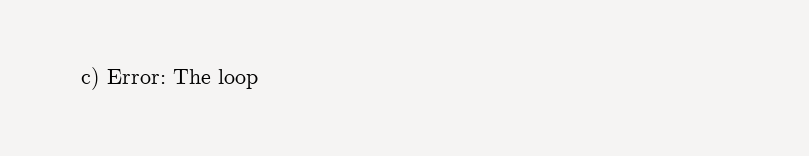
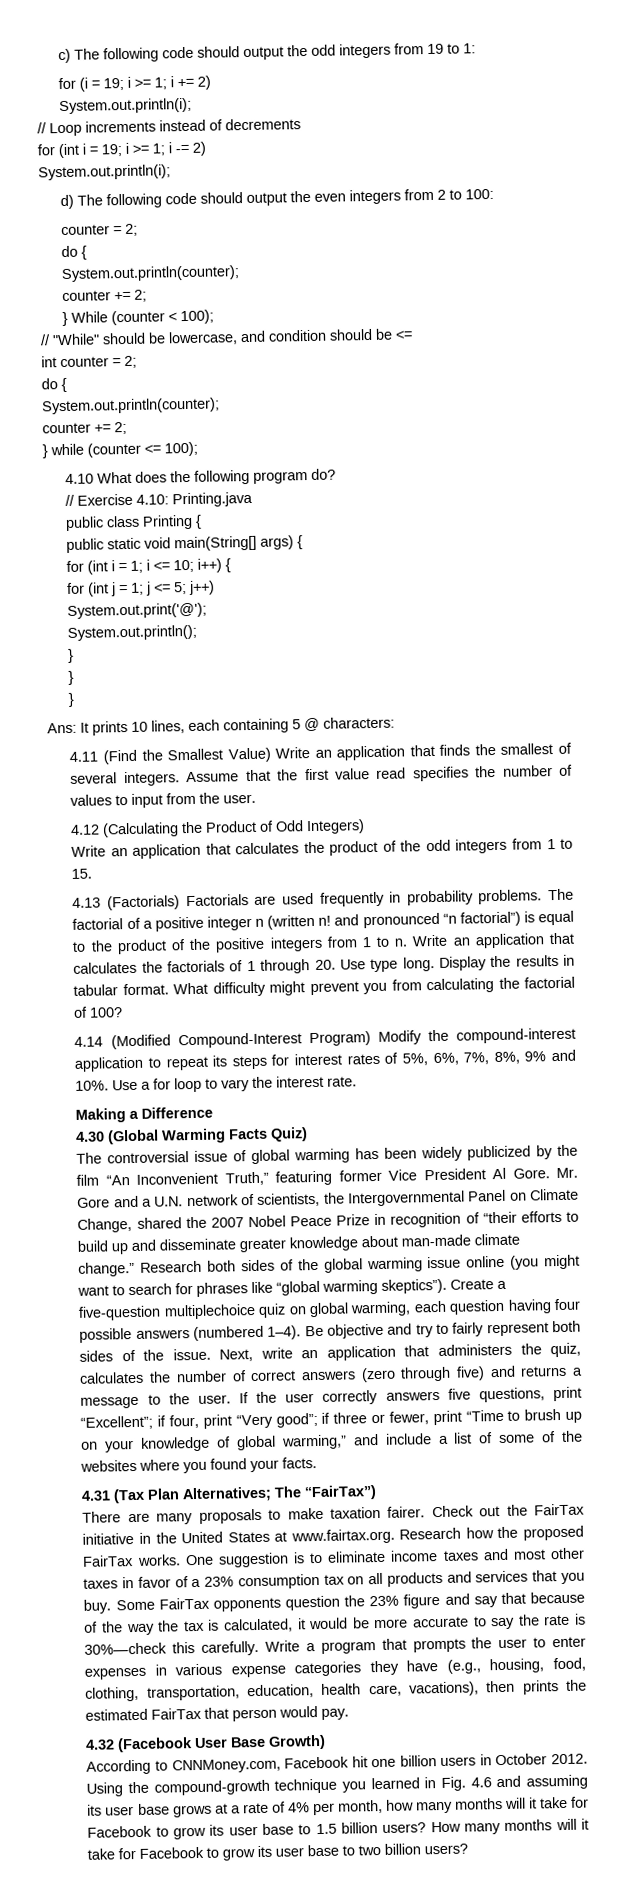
- c) Error: The loop
+ c) The following code should output the odd integers from 19 to 1:
+ for (i = 19; i >= 1; i += 2)
+ System.out.println(i);
+ // Loop increments instead of decrements
+ for (int i = 19; i >= 1; i -= 2)
+ System.out.println(i);
+ d) The following code should output the even integers from 2 to 100:
+ counter = 2;
+ do {
+ System.out.println(counter);
+ counter += 2;
+ } While (counter < 100);
+ // "While" should be lowercase, and condition should be <=
+ int counter = 2;
+ do {
+ System.out.println(counter);
+ counter += 2;
+ } while (counter <= 100);
+ 4.10 What does the following program do?
+ // Exercise 4.10: Printing.java
+ public class Printing {
+ public static void main(String[] args) {
+ for (int i = 1; i <= 10; i++) {
+ for (int j = 1; j <= 5; j++)
+ System.out.print('@');
+ System.out.println();
+ }
+ }
+ }
+ Ans: It prints 10 lines, each containing 5 @ characters:
+ 4.11 (Find the Smallest Value) Write an application that finds the smallest of several integers. Assume that the first value read specifies the number of values to input from the user.
+ 4.12 (Calculating the Product of Odd Integers)
+ Write an application that calculates the product of the odd integers from 1 to 15.
+ 4.13 (Factorials) Factorials are used frequently in probability problems. The factorial of a positive integer n (written n! and pronounced “n factorial”) is equal to the product of the positive integers from 1 to n. Write an application that calculates the factorials of 1 through 20. Use type long. Display the results in tabular format. What difficulty might prevent you from calculating the factorial of 100?
+ 4.14 (Modified Compound-Interest Program) Modify the compound-interest application to repeat its steps for interest rates of 5%, 6%, 7%, 8%, 9% and 10%. Use a for loop to vary the interest rate.
+ Making a Difference
+ 4.30 (Global Warming Facts Quiz)
+ The controversial issue of global warming has been widely publicized by the film “An Inconvenient Truth,” featuring former Vice President Al Gore. Mr. Gore and a U.N. network of scientists, the Intergovernmental Panel on Climate Change, shared the 2007 Nobel Peace Prize in recognition of “their efforts to build up and disseminate greater knowledge about man-made climate change.” Research both sides of the global warming issue online (you might want to search for phrases like “global warming skeptics”). Create a five-question multiplechoice quiz on global warming, each question having four possible answers (numbered 1–4). Be objective and try to fairly represent both sides of the issue. Next, write an application that administers the quiz, calculates the number of correct answers (zero through five) and returns a message to the user. If the user correctly answers five questions, print “Excellent”; if four, print “Very good”; if three or fewer, print “Time to brush up on your knowledge of global warming,” and include a list of some of the websites where you found your facts.
+ 4.31 (Tax Plan Alternatives; The “FairTax”)
+ There are many proposals to make taxation fairer. Check out the FairTax initiative in the United States at www.fairtax.org. Research how the proposed FairTax works. One suggestion is to eliminate income taxes and most other taxes in favor of a 23% consumption tax on all products and services that you buy. Some FairTax opponents question the 23% figure and say that because of the way the tax is calculated, it would be more accurate to say the rate is 30%—check this carefully. Write a program that prompts the user to enter expenses in various expense categories they have (e.g., housing, food, clothing, transportation, education, health care, vacations), then prints the estimated FairTax that person would pay.
+ 4.32 (Facebook User Base Growth)
+ According to CNNMoney.com, Facebook hit one billion users in October 2012. Using the compound-growth technique you learned in Fig. 4.6 and assuming its user base grows at a rate of 4% per month, how many months will it take for Facebook to grow its user base to 1.5 billion users? How many months will it take for Facebook to grow its user base to two billion users?

